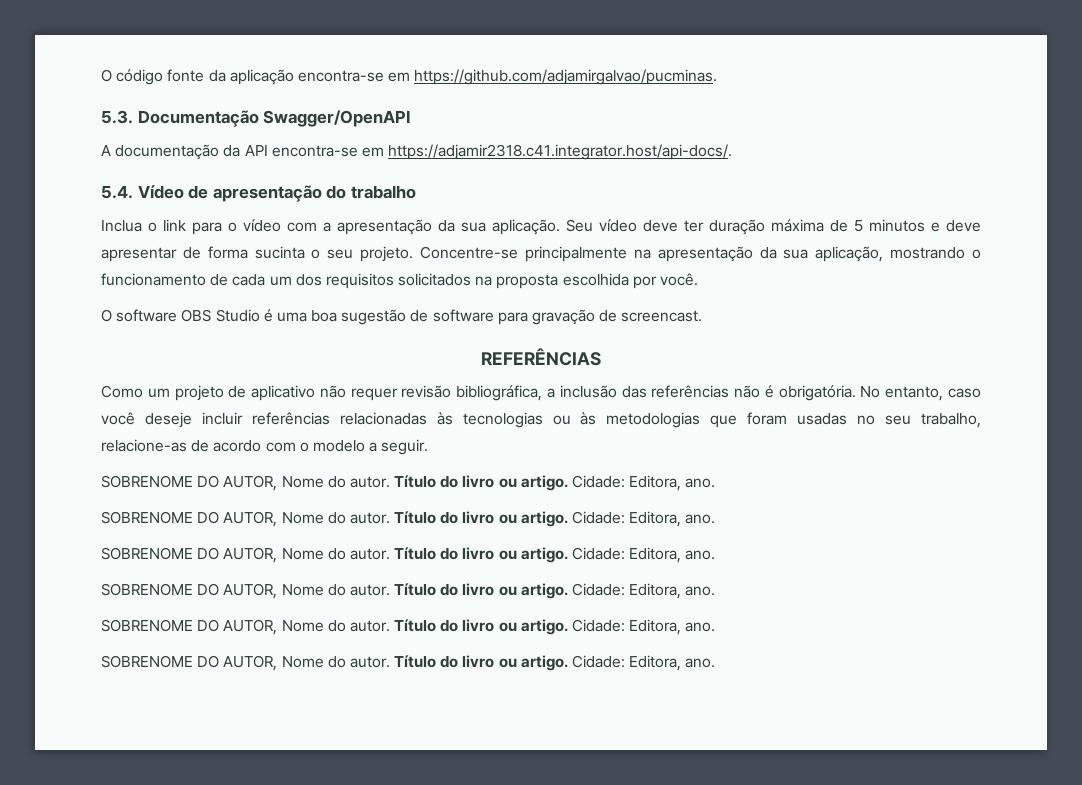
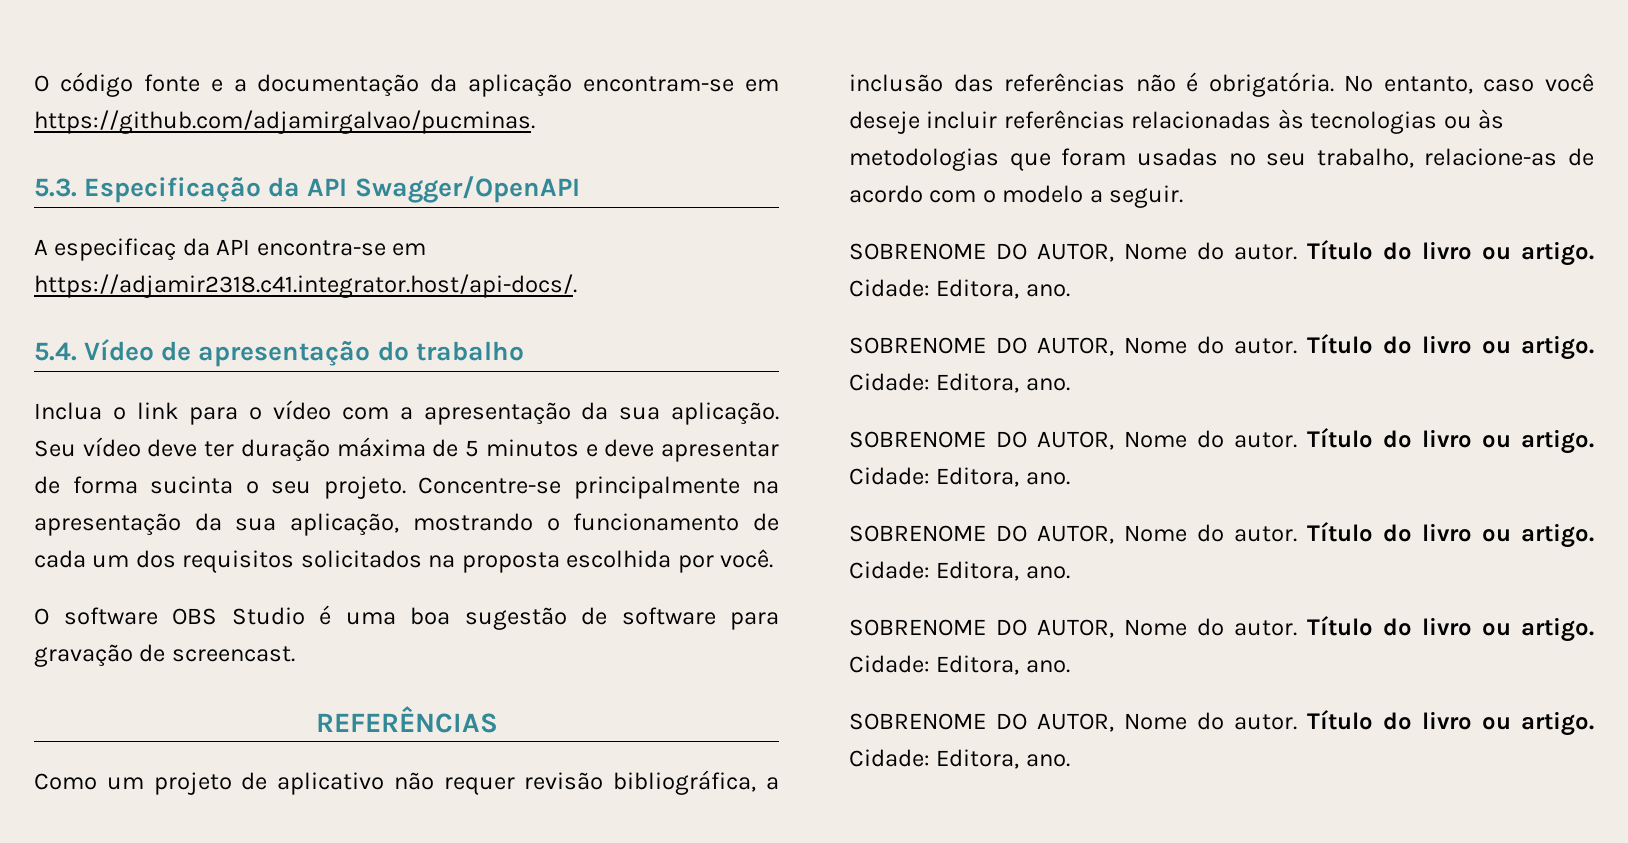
- O código fonte da aplicação encontra-se em https://github.com/adjamirgalvao/pucminas.
+ O código fonte e a documentação da aplicação encontram-se em https://github.com/adjamirgalvao/pucminas.
- 5.3. Documentação Swagger/OpenAPI
+ 5.3. Especificação da API Swagger/OpenAPI
- A documentação da API encontra-se em https://adjamir2318.c41.integrator.host/api-docs/.
+ A especificaç da API encontra-se em https://adjamir2318.c41.integrator.host/api-docs/.

